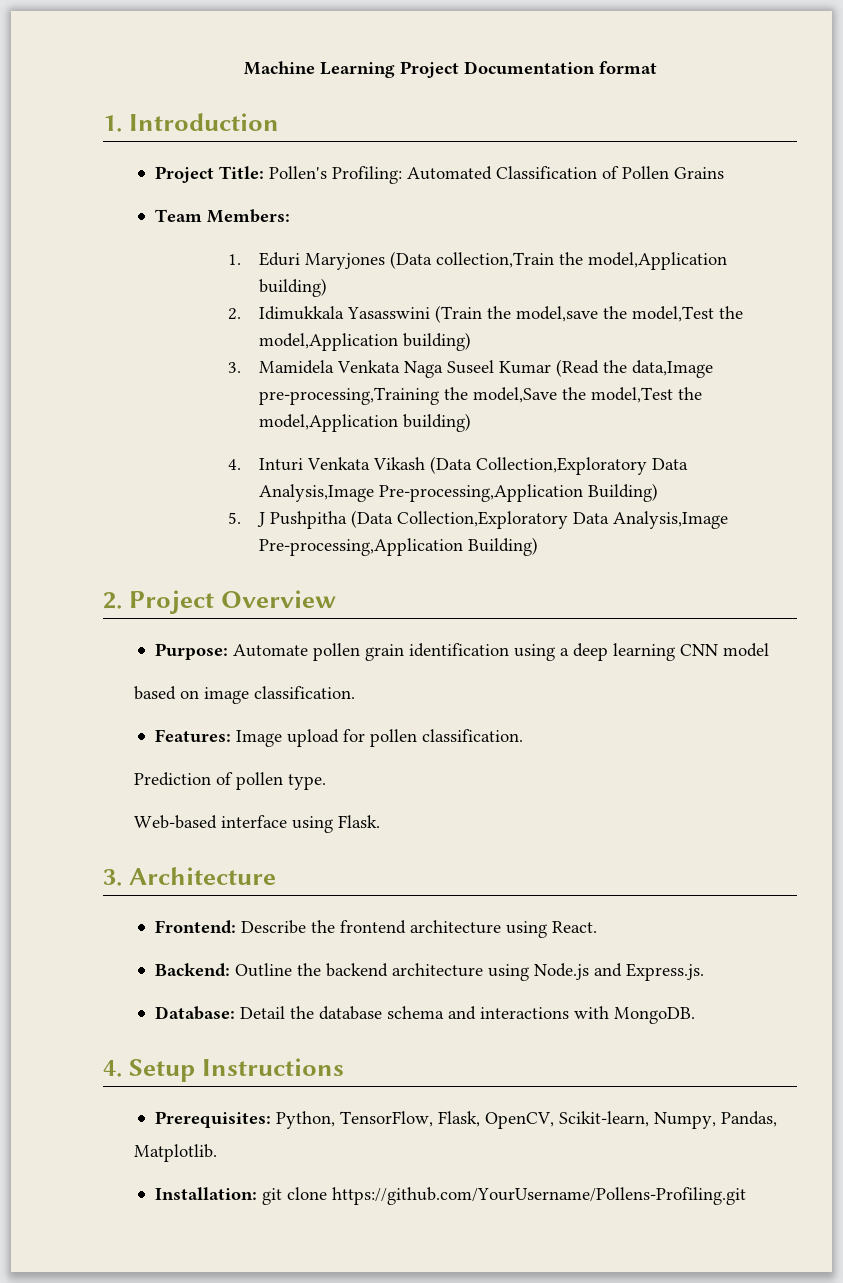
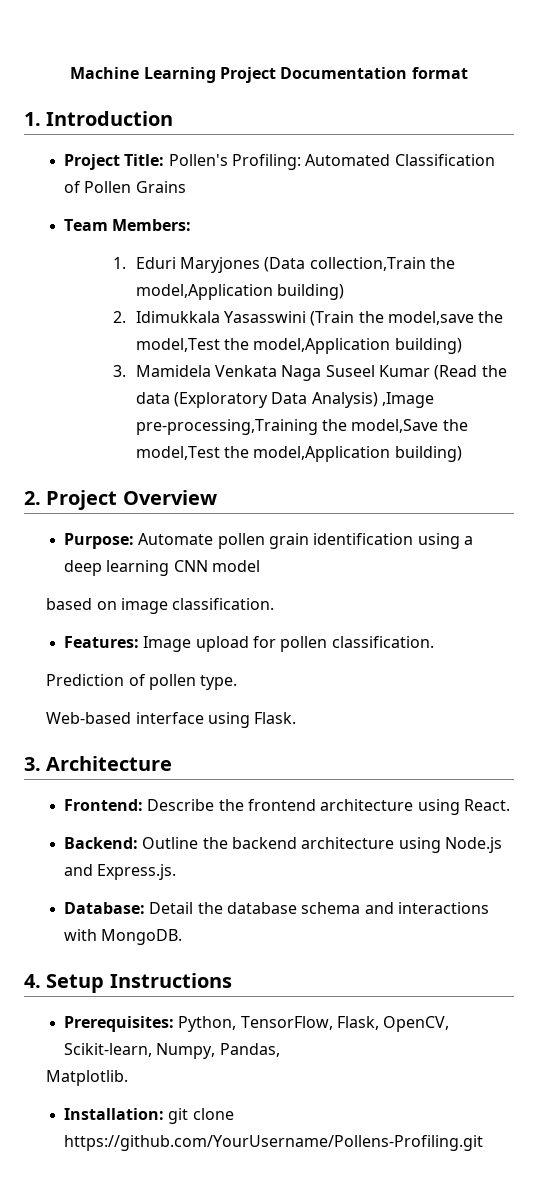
- 3. Mamidela Venkata Naga Suseel Kumar (Read the data,Image pre-processing,Training the model,Save the model,Test the model,Application building)
+ 3. Mamidela Venkata Naga Suseel Kumar (Read the data (Exploratory Data Analysis) ,Image pre-processing,Training the model,Save the model,Test the model,Application building)
- 4. Inturi Venkata Vikash (Data Collection,Exploratory Data Analysis,Image Pre-processing,Application Building)
- 5. J Pushpitha (Data Collection,Exploratory Data Analysis,Image Pre-processing,Application Building)

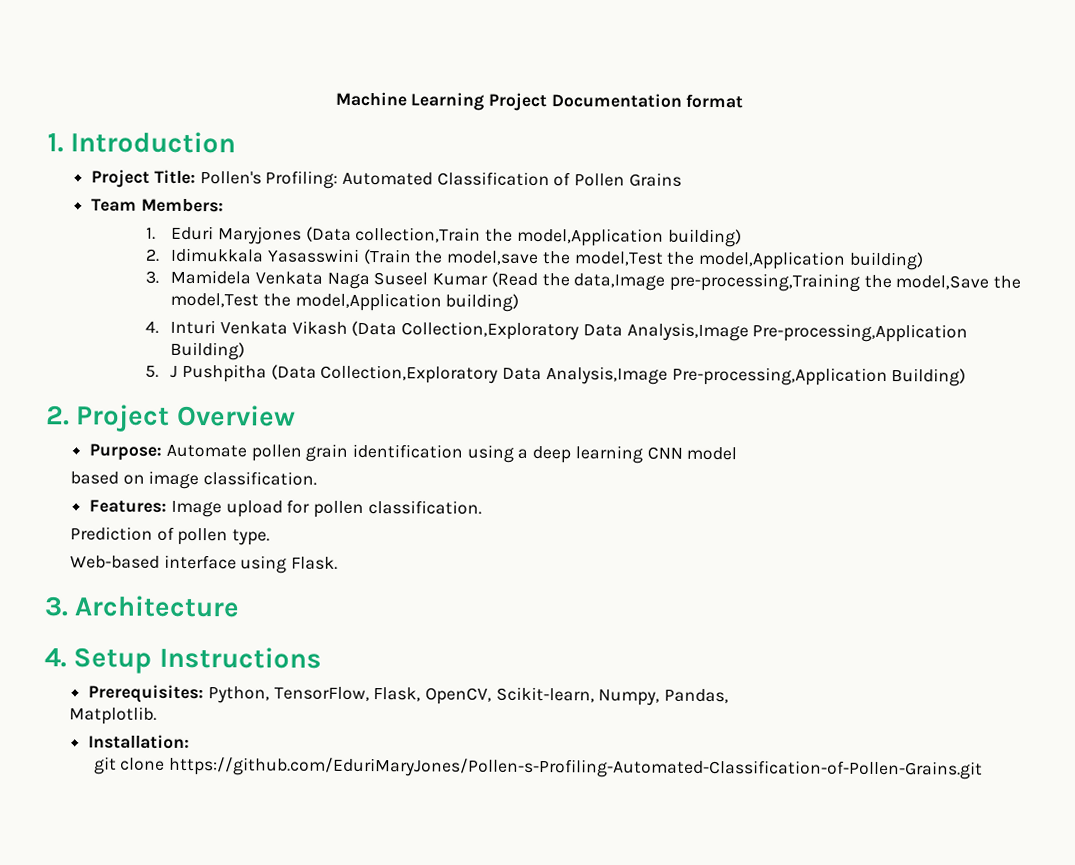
- 3. Mamidela Venkata Naga Suseel Kumar (Read the data (Exploratory Data Analysis) ,Image pre-processing,Training the model,Save the model,Test the model,Application building)
+ 3. Mamidela Venkata Naga Suseel Kumar (Read the data,Image pre-processing,Training the model,Save the model,Test the model,Application building)
+ 4. Inturi Venkata Vikash (Data Collection,Exploratory Data Analysis,Image Pre-processing,Application Building)
+ 5. J Pushpitha (Data Collection,Exploratory Data Analysis,Image Pre-processing,Application Building)
- Frontend: Describe the frontend architecture using React.
- Backend: Outline the backend architecture using Node.js and Express.js.
- Database: Detail the database schema and interactions with MongoDB.
- Installation: git clone https://github.com/YourUsername/Pollens-Profiling.git
+ Installation:
+ git clone https://github.com/EduriMaryJones/Pollen-s-Profiling-Automated-Classification-of-Pollen-Grains.git

